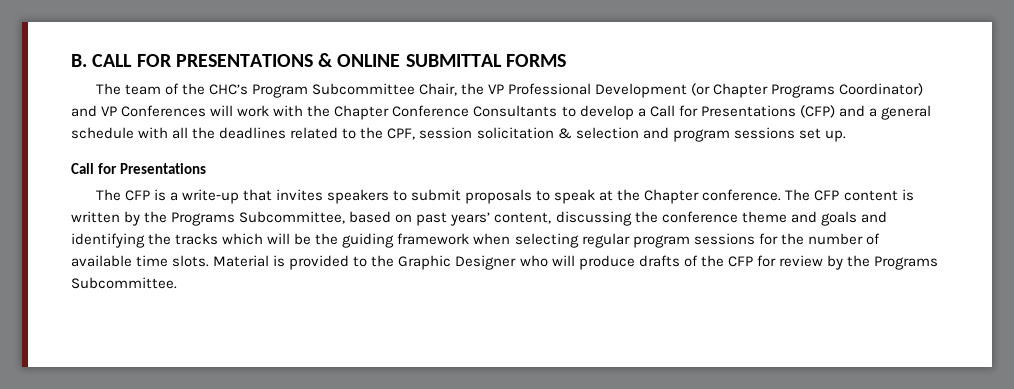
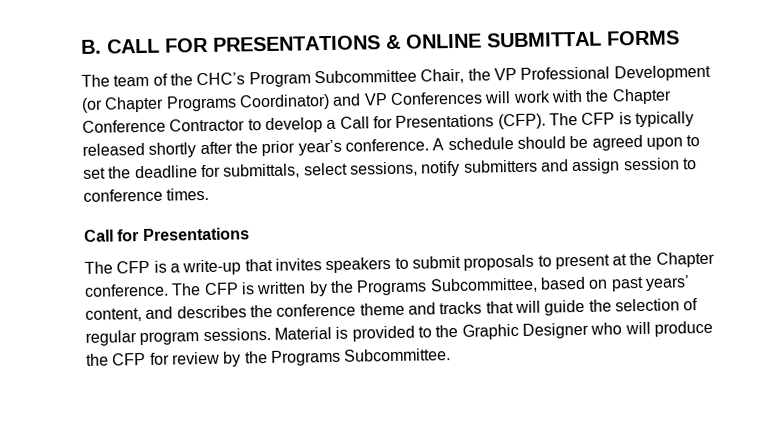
- The team of the CHC’s Program Subcommittee Chair, the VP Professional Development (or Chapter Programs Coordinator) and VP Conferences will work with the Chapter Conference Consultants to develop a Call for Presentations (CFP) and a general schedule with all the deadlines related to the CPF, session solicitation & selection and program sessions set up.
+ The team of the CHC’s Program Subcommittee Chair, the VP Professional Development (or Chapter Programs Coordinator) and VP Conferences will work with the Chapter Conference Contractor to develop a Call for Presentations (CFP). The CFP is typically released shortly after the prior year’s conference. A schedule should be agreed upon to set the deadline for submittals, select sessions, notify submitters and assign session to conference times.
- The CFP is a write-up that invites speakers to submit proposals to speak at the Chapter conference.
+ The CFP is a write-up that invites speakers to submit proposals to present at the Chapter conference.
- The CFP content is written by the Programs Subcommittee, based on past years’ content, discussing the conference theme and goals and identifying the tracks which will be the guiding framework when selecting regular program sessions for the number of available time slots.
+ The CFP is written by the Programs Subcommittee, based on past years’ content, and describes the conference theme and tracks that will guide the selection of regular program sessions.
- Material is provided to the Graphic Designer who will produce drafts of the CFP for review by the Programs Subcommittee.
+ Material is provided to the Graphic Designer who will produce the CFP for review by the Programs Subcommittee.

